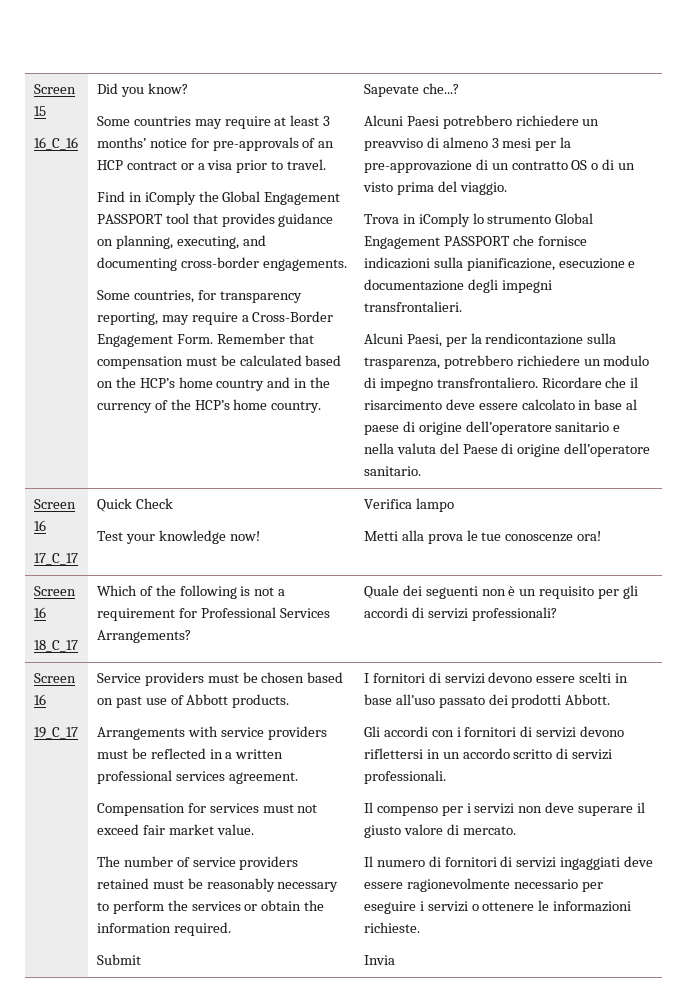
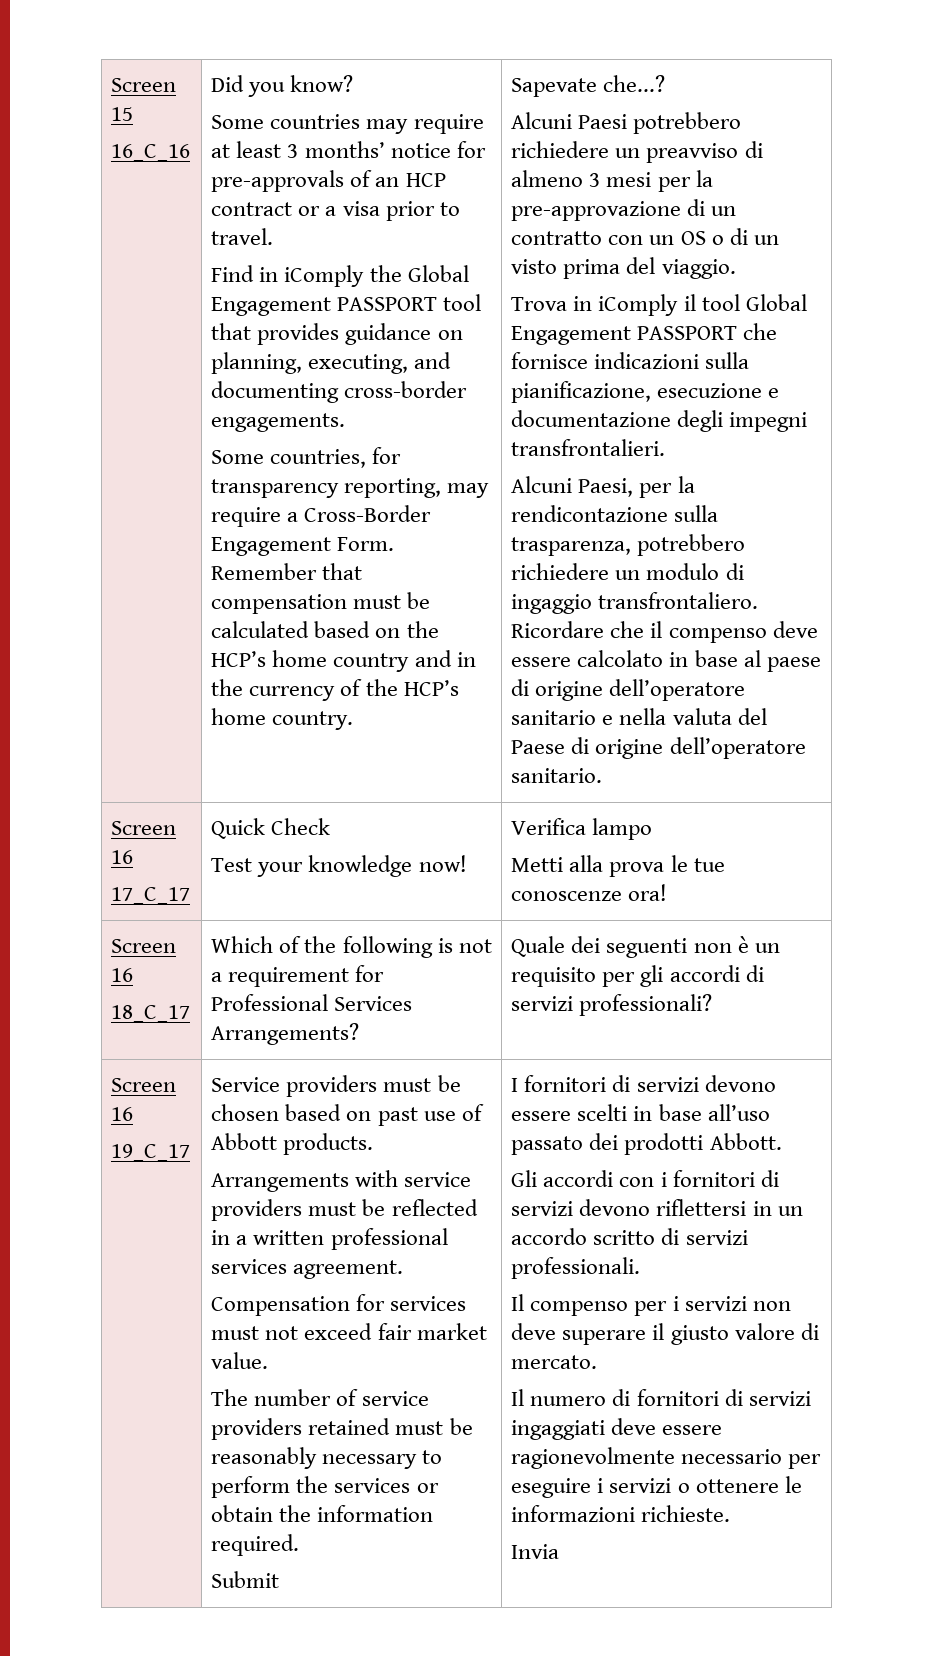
- Alcuni Paesi potrebbero richiedere un preavviso di almeno 3 mesi per la pre-approvazione di un contratto OS o di un visto prima del viaggio.
+ Alcuni Paesi potrebbero richiedere un preavviso di almeno 3 mesi per la pre-approvazione di un contratto con un OS o di un visto prima del viaggio.
- Trova in iComply lo strumento Global Engagement PASSPORT che fornisce indicazioni sulla pianificazione, esecuzione e documentazione degli impegni transfrontalieri.
+ Trova in iComply il tool Global Engagement PASSPORT che fornisce indicazioni sulla pianificazione, esecuzione e documentazione degli impegni transfrontalieri.
- Alcuni Paesi, per la rendicontazione sulla trasparenza, potrebbero richiedere un modulo di impegno transfrontaliero.
+ Alcuni Paesi, per la rendicontazione sulla trasparenza, potrebbero richiedere un modulo di ingaggio transfrontaliero.
- Ricordare che il risarcimento deve essere calcolato in base al paese di origine dell’operatore sanitario e nella valuta del Paese di origine dell’operatore sanitario.
+ Ricordare che il compenso deve essere calcolato in base al paese di origine dell’operatore sanitario e nella valuta del Paese di origine dell’operatore sanitario.

